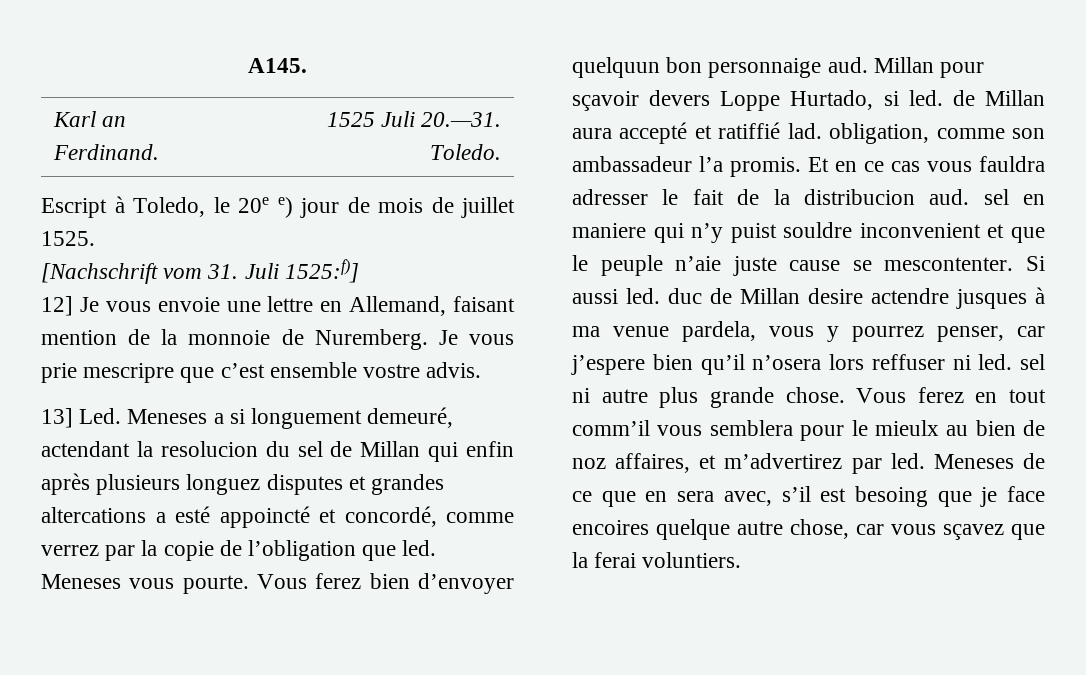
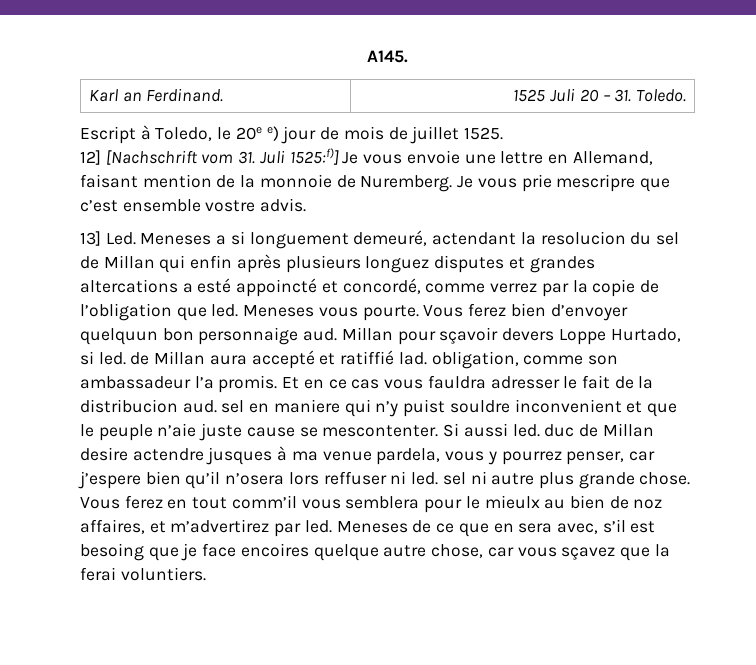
- Karl an Ferdinand. | 1525 Juli 20.—31. Toledo.
+ Karl an Ferdinand. | 1525 Juli 20 – 31. Toledo.
- [Nachschrift vom 31. Juli 1525:f)]
- 12] Je vous envoie une lettre en Allemand, faisant mention de la monnoie de Nuremberg.
+ 12] [Nachschrift vom 31. Juli 1525:f)] Je vous envoie une lettre en Allemand, faisant mention de la monnoie de Nuremberg.

